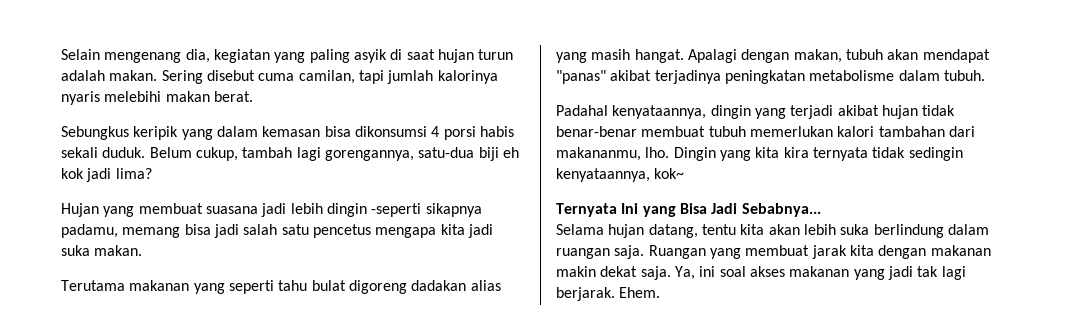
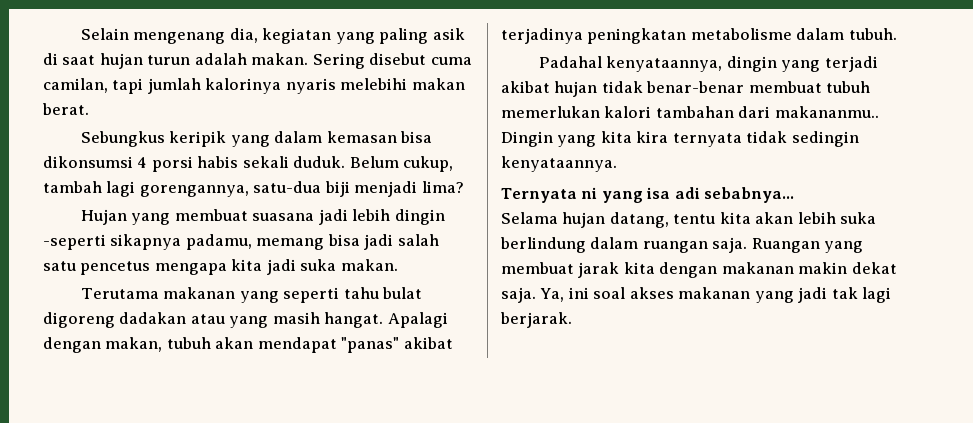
- Selain mengenang dia, kegiatan yang paling asyik di saat hujan turun adalah makan.
+ Selain mengenang dia, kegiatan yang paling asik di saat hujan turun adalah makan.
- Belum cukup, tambah lagi gorengannya, satu-dua biji eh kok jadi lima?
+ Belum cukup, tambah lagi gorengannya, satu-dua biji menjadi lima?
- Terutama makanan yang seperti tahu bulat digoreng dadakan alias yang masih hangat.
+ Terutama makanan yang seperti tahu bulat digoreng dadakan atau yang masih hangat.
- Padahal kenyataannya, dingin yang terjadi akibat hujan tidak benar-benar membuat tubuh memerlukan kalori tambahan dari makananmu, lho.
+ Padahal kenyataannya, dingin yang terjadi akibat hujan tidak benar-benar membuat tubuh memerlukan kalori tambahan dari makananmu..
- Dingin yang kita kira ternyata tidak sedingin kenyataannya, kok~
+ Dingin yang kita kira ternyata tidak sedingin kenyataannya.
- Ternyata Ini yang Bisa Jadi Sebabnya...
+ Ternyata ni yang isa adi sebabnya...
- Ehem.

